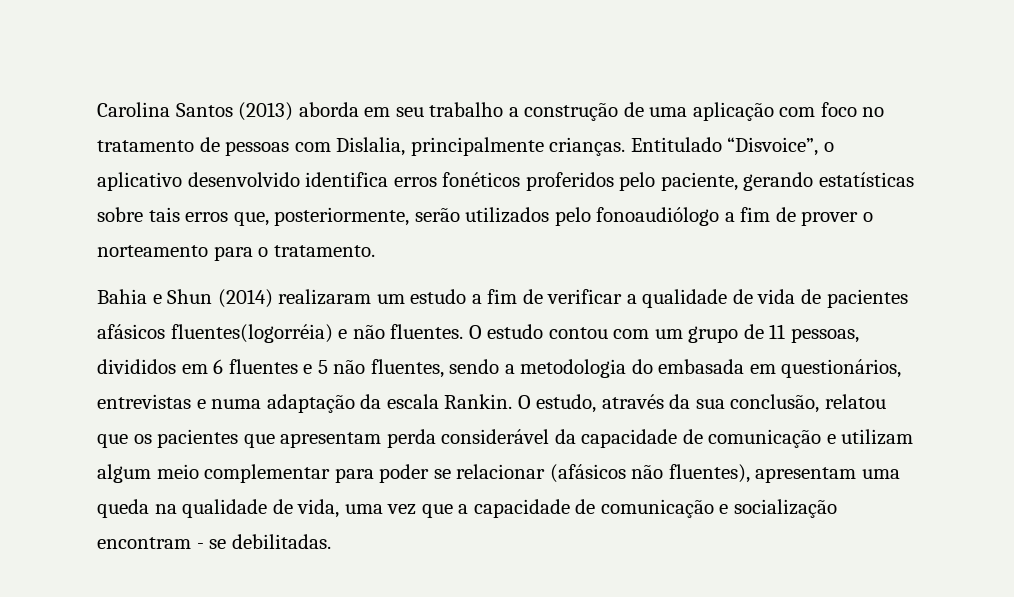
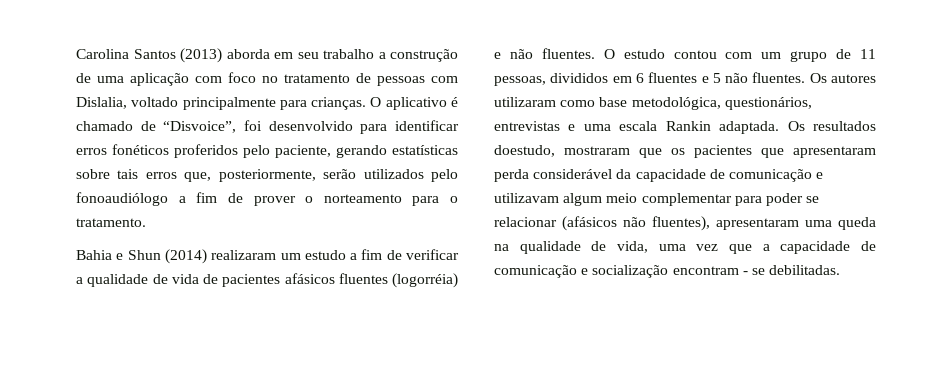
- Carolina Santos (2013) aborda em seu trabalho a construção de uma aplicação com foco no tratamento de pessoas com Dislalia, principalmente crianças. Entitulado “Disvoice”, o aplicativo desenvolvido identifica erros fonéticos proferidos pelo paciente, gerando estatísticas sobre tais erros que, posteriormente, serão utilizados pelo fonoaudiólogo a fim de prover o norteamento para o tratamento.
+ Carolina Santos (2013) aborda em seu trabalho a construção de uma aplicação com foco no tratamento de pessoas com Dislalia, voltado principalmente para crianças. O aplicativo é chamado de “Disvoice”, foi desenvolvido para identificar erros fonéticos proferidos pelo paciente, gerando estatísticas sobre tais erros que, posteriormente, serão utilizados pelo fonoaudiólogo a fim de prover o norteamento para o tratamento.
- Bahia e Shun (2014) realizaram um estudo a fim de verificar a qualidade de vida de pacientes afásicos fluentes(logorréia) e não fluentes.
+ Bahia e Shun (2014) realizaram um estudo a fim de verificar a qualidade de vida de pacientes afásicos fluentes (logorréia) e não fluentes.
- O estudo contou com um grupo de 11 pessoas, divididos em 6 fluentes e 5 não fluentes, sendo a metodologia do embasada em questionários, entrevistas e numa adaptação da escala Rankin. O estudo, através da sua conclusão, relatou que os pacientes que apresentam perda considerável da capacidade de comunicação e utilizam algum meio complementar para poder se relacionar (afásicos não fluentes), apresentam uma queda na qualidade de vida, uma vez que a capacidade de comunicação e socialização encontram - se debilitadas.
+ O estudo contou com um grupo de 11 pessoas, divididos em 6 fluentes e 5 não fluentes. Os autores utilizaram como base metodológica, questionários, entrevistas e uma escala Rankin adaptada. Os resultados doestudo, mostraram que os pacientes que apresentaram perda considerável da capacidade de comunicação e utilizavam algum meio complementar para poder se relacionar (afásicos não fluentes), apresentaram uma queda na qualidade de vida, uma vez que a capacidade de comunicação e socialização encontram - se debilitadas.

